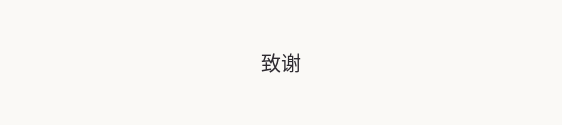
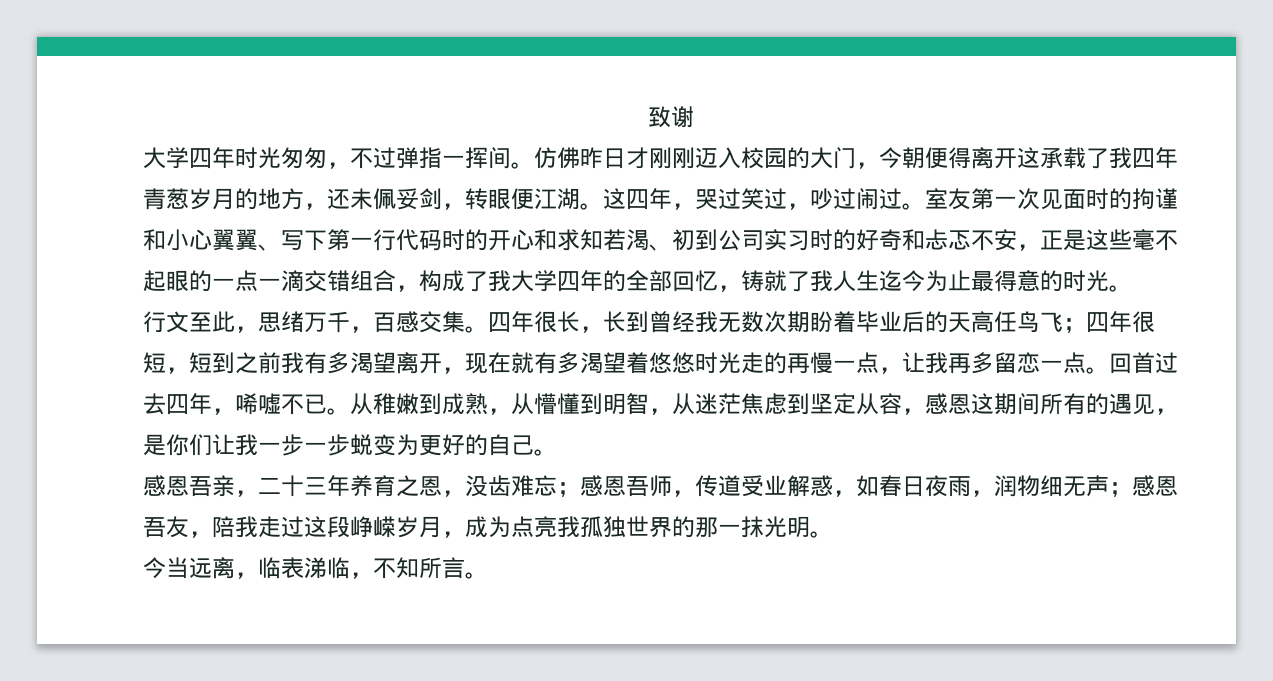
+ 大学四年时光匆匆，不过弹指一挥间。仿佛昨日才刚刚迈入校园的大门，今朝便得离开这承载了我四年青葱岁月的地方，还未佩妥剑，转眼便江湖。这四年，哭过笑过，吵过闹过。室友第一次见面时的拘谨和小心翼翼、写下第一行代码时的开心和求知若渴、初到公司实习时的好奇和忐忑不安，正是这些毫不起眼的一点一滴交错组合，构成了我大学四年的全部回忆，铸就了我人生迄今为止最得意的时光。
+ 行文至此，思绪万千，百感交集。四年很长，长到曾经我无数次期盼着毕业后的天高任鸟飞；四年很短，短到之前我有多渴望离开，现在就有多渴望着悠悠时光走的再慢一点，让我再多留恋一点。回首过去四年，唏嘘不已。从稚嫩到成熟，从懵懂到明智，从迷茫焦虑到坚定从容，感恩这期间所有的遇见，是你们让我一步一步蜕变为更好的自己。
+ 感恩吾亲，二十三年养育之恩，没齿难忘；感恩吾师，传道受业解惑，如春日夜雨，润物细无声；感恩吾友，陪我走过这段峥嵘岁月，成为点亮我孤独世界的那一抹光明。
+ 今当远离，临表涕临，不知所言。

